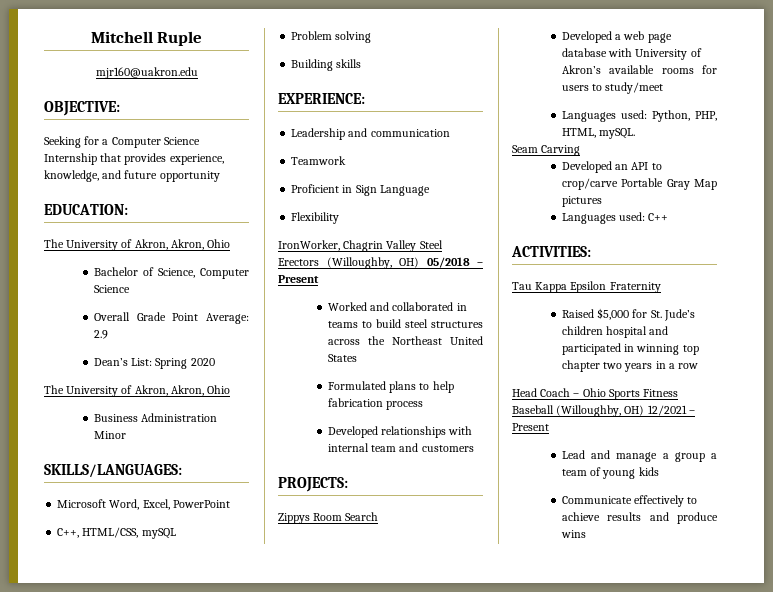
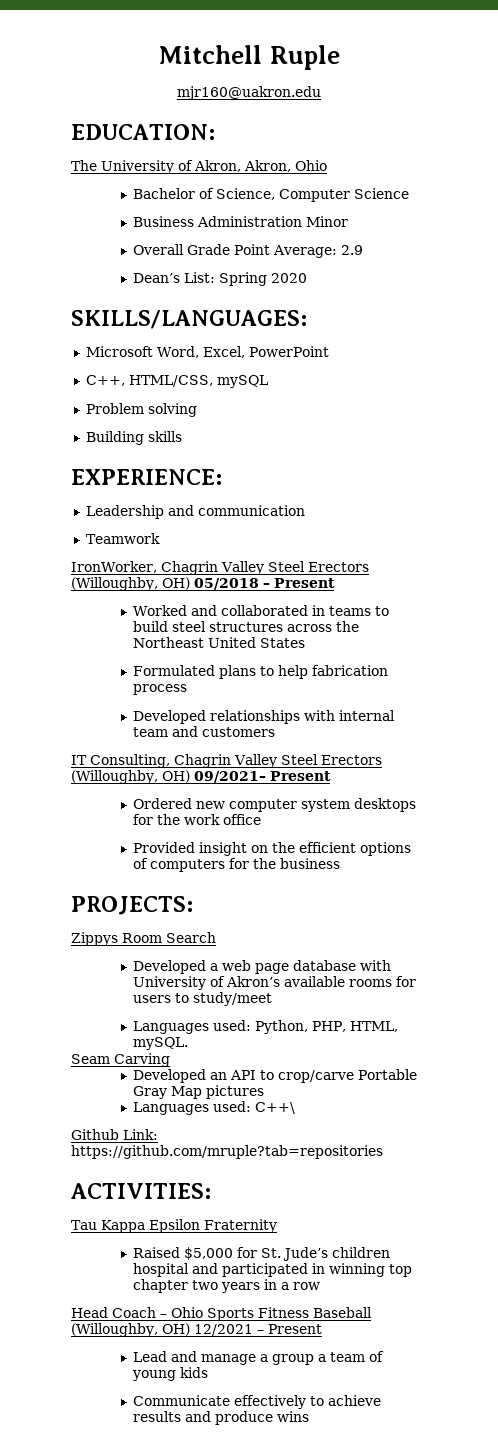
- OBJECTIVE:
- Seeking for a Computer Science Internship that provides experience, knowledge, and future opportunity
+ Business Administration Minor
  Dean’s List: Spring 2020
- The University of Akron, Akron, Ohio
- Business Administration Minor
- Proficient in Sign Language
- Flexibility
+ IT Consulting, Chagrin Valley Steel Erectors (Willoughby, OH) 09/2021– Present
+ Ordered new computer system desktops for the work office
+ Provided insight on the efficient options of computers for the business
- Languages used: C++
+ Languages used: C++\
+ Github Link: https://github.com/mruple?tab=repositories

